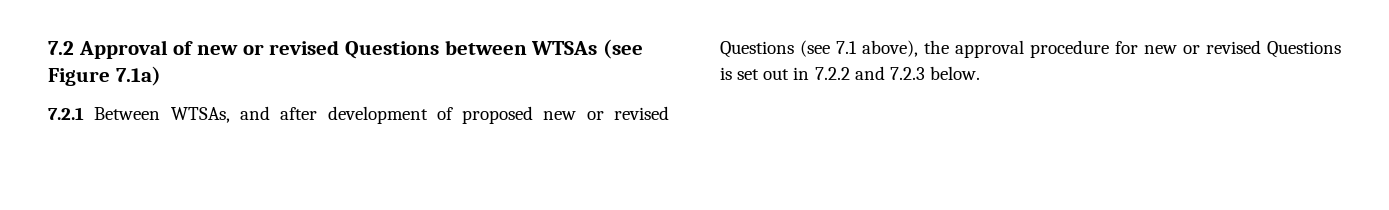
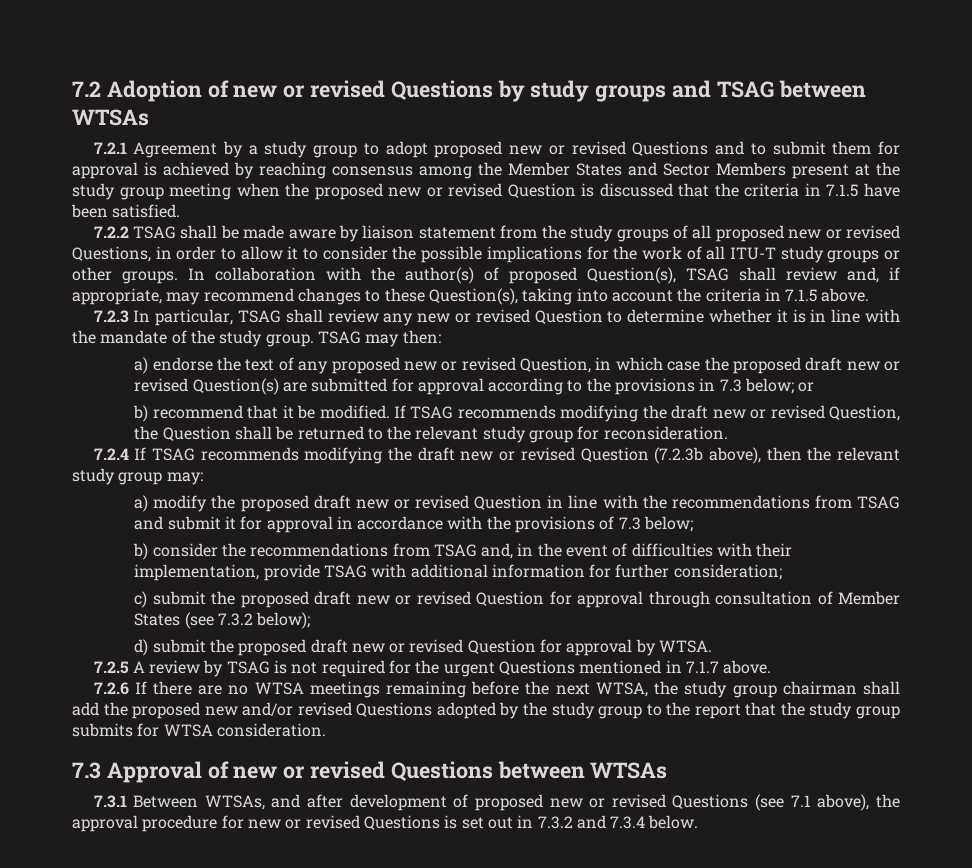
- 7.2 Approval of new or revised Questions between WTSAs (see Figure 7.1a)
- 7.2.1 Between WTSAs, and after development of proposed new or revised Questions (see 7.1 above), the approval procedure for new or revised Questions is set out in 7.2.2 and 7.2.3 below.
+ 7.2 Adoption of new or revised Questions by study groups and TSAG between WTSAs
+ 7.2.1 Agreement by a study group to adopt proposed new or revised Questions and to submit them for approval is achieved by reaching consensus among the Member States and Sector Members present at the study group meeting when the proposed new or revised Question is discussed that the criteria in 7.1.5 have been satisfied.
+ 7.2.2 TSAG shall be made aware by liaison statement from the study groups of all proposed new or revised Questions, in order to allow it to consider the possible implications for the work of all ITU-T study groups or other groups. In collaboration with the author(s) of proposed Question(s), TSAG shall review and, if appropriate, may recommend changes to these Question(s), taking into account the criteria in 7.1.5 above.
+ 7.2.3 In particular, TSAG shall review any new or revised Question to determine whether it is in line with the mandate of the study group. TSAG may then:
+ a) endorse the text of any proposed new or revised Question, in which case the proposed draft new or revised Question(s) are submitted for approval according to the provisions in 7.3 below; or
+ b) recommend that it be modified. If TSAG recommends modifying the draft new or revised Question, the Question shall be returned to the relevant study group for reconsideration.
+ 7.2.4 If TSAG recommends modifying the draft new or revised Question (7.2.3b above), then the relevant study group may:
+ a) modify the proposed draft new or revised Question in line with the recommendations from TSAG and submit it for approval in accordance with the provisions of 7.3 below;
+ b) consider the recommendations from TSAG and, in the event of difficulties with their implementation, provide TSAG with additional information for further consideration;
+ c) submit the proposed draft new or revised Question for approval through consultation of Member States (see 7.3.2 below);
+ d) submit the proposed draft new or revised Question for approval by WTSA.
+ 7.2.5 A review by TSAG is not required for the urgent Questions mentioned in 7.1.7 above.
+ 7.2.6 If there are no WTSA meetings remaining before the next WTSA, the study group chairman shall add the proposed new and/or revised Questions adopted by the study group to the report that the study group submits for WTSA consideration.
+ 7.3 Approval of new or revised Questions between WTSAs
+ 7.3.1 Between WTSAs, and after development of proposed new or revised Questions (see 7.1 above), the approval procedure for new or revised Questions is set out in 7.3.2 and 7.3.4 below.

